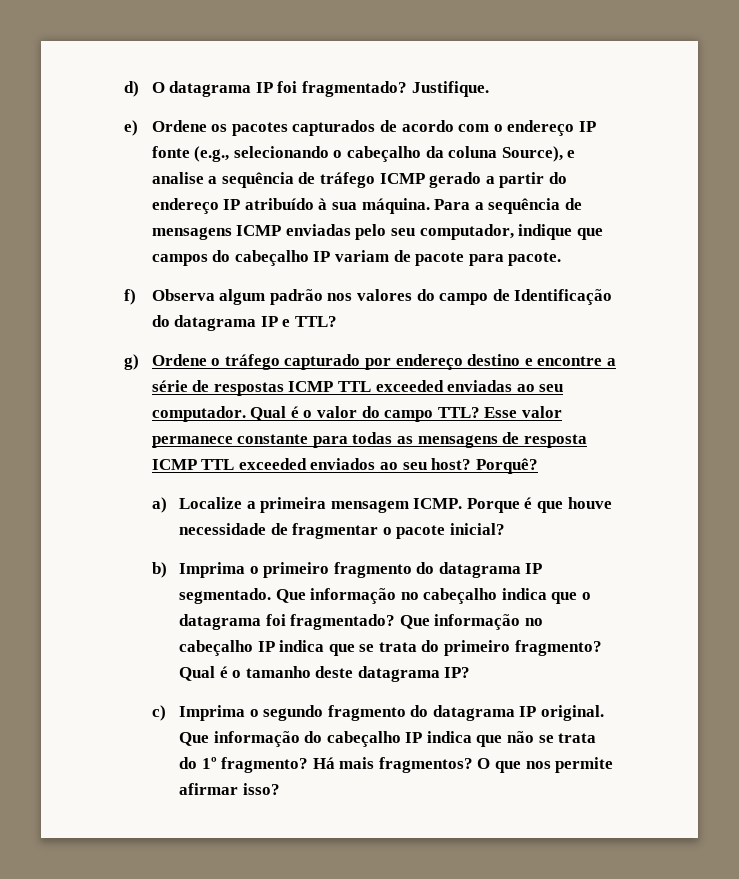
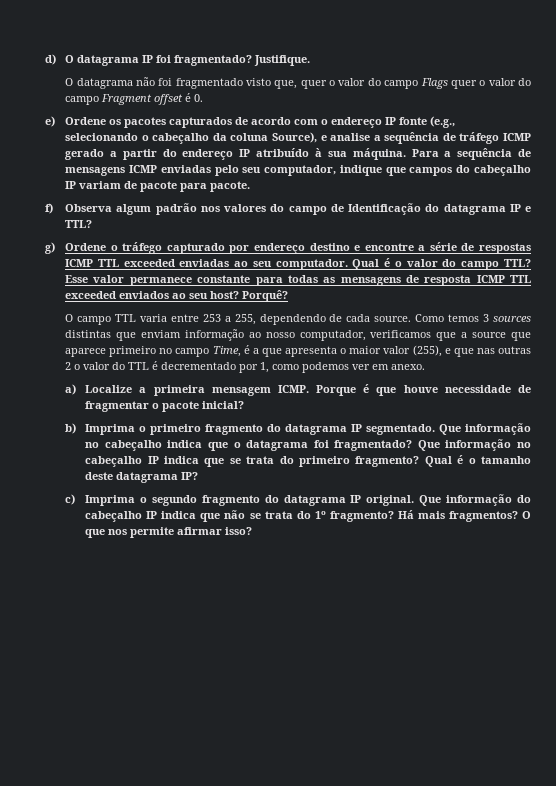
+ O datagrama não foi fragmentado visto que, quer o valor do campo Flags quer o valor do campo Fragment offset é 0.
+ O campo TTL varia entre 253 a 255, dependendo de cada source. Como temos 3 sources distintas que enviam informação ao nosso computador, verificamos que a source que aparece primeiro no campo Time, é a que apresenta o maior valor (255), e que nas outras 2 o valor do TTL é decrementado por 1, como podemos ver em anexo.

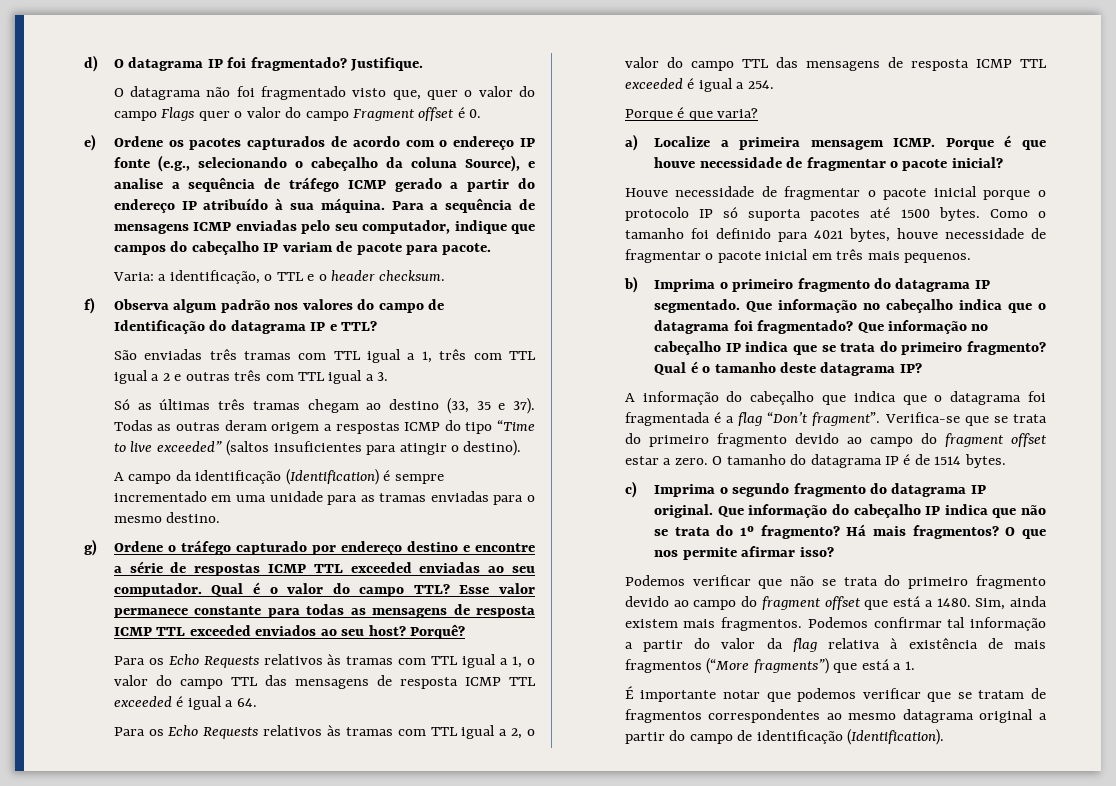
+ Varia: a identificação, o TTL e o header checksum.
+ São enviadas três tramas com TTL igual a 1, três com TTL igual a 2 e outras três com TTL igual a 3.
+ Só as últimas três tramas chegam ao destino (33, 35 e 37). Todas as outras deram origem a respostas ICMP do tipo “Time to live exceeded” (saltos insuficientes para atingir o destino).
+ A campo da identificação (Identification) é sempre incrementado em uma unidade para as tramas enviadas para o mesmo destino.
- O campo TTL varia entre 253 a 255, dependendo de cada source. Como temos 3 sources distintas que enviam informação ao nosso computador, verificamos que a source que aparece primeiro no campo Time, é a que apresenta o maior valor (255), e que nas outras 2 o valor do TTL é decrementado por 1, como podemos ver em anexo.
+ Para os Echo Requests relativos às tramas com TTL igual a 1, o valor do campo TTL das mensagens de resposta ICMP TTL exceeded é igual a 64.
+ Para os Echo Requests relativos às tramas com TTL igual a 2, o valor do campo TTL das mensagens de resposta ICMP TTL exceeded é igual a 254.
+ Porque é que varia?
+ Houve necessidade de fragmentar o pacote inicial porque o protocolo IP só suporta pacotes até 1500 bytes. Como o tamanho foi definido para 4021 bytes, houve necessidade de fragmentar o pacote inicial em três mais pequenos.
+ A informação do cabeçalho que indica que o datagrama foi fragmentada é a flag “Don’t fragment”. Verifica-se que se trata do primeiro fragmento devido ao campo do fragment offset estar a zero. O tamanho do datagrama IP é de 1514 bytes.
+ Podemos verificar que não se trata do primeiro fragmento devido ao campo do fragment offset que está a 1480. Sim, ainda existem mais fragmentos. Podemos confirmar tal informação a partir do valor da flag relativa à existência de mais fragmentos (“More fragments”) que está a 1.
+ É importante notar que podemos verificar que se tratam de fragmentos correspondentes ao mesmo datagrama original a partir do campo de identificação (Identification).

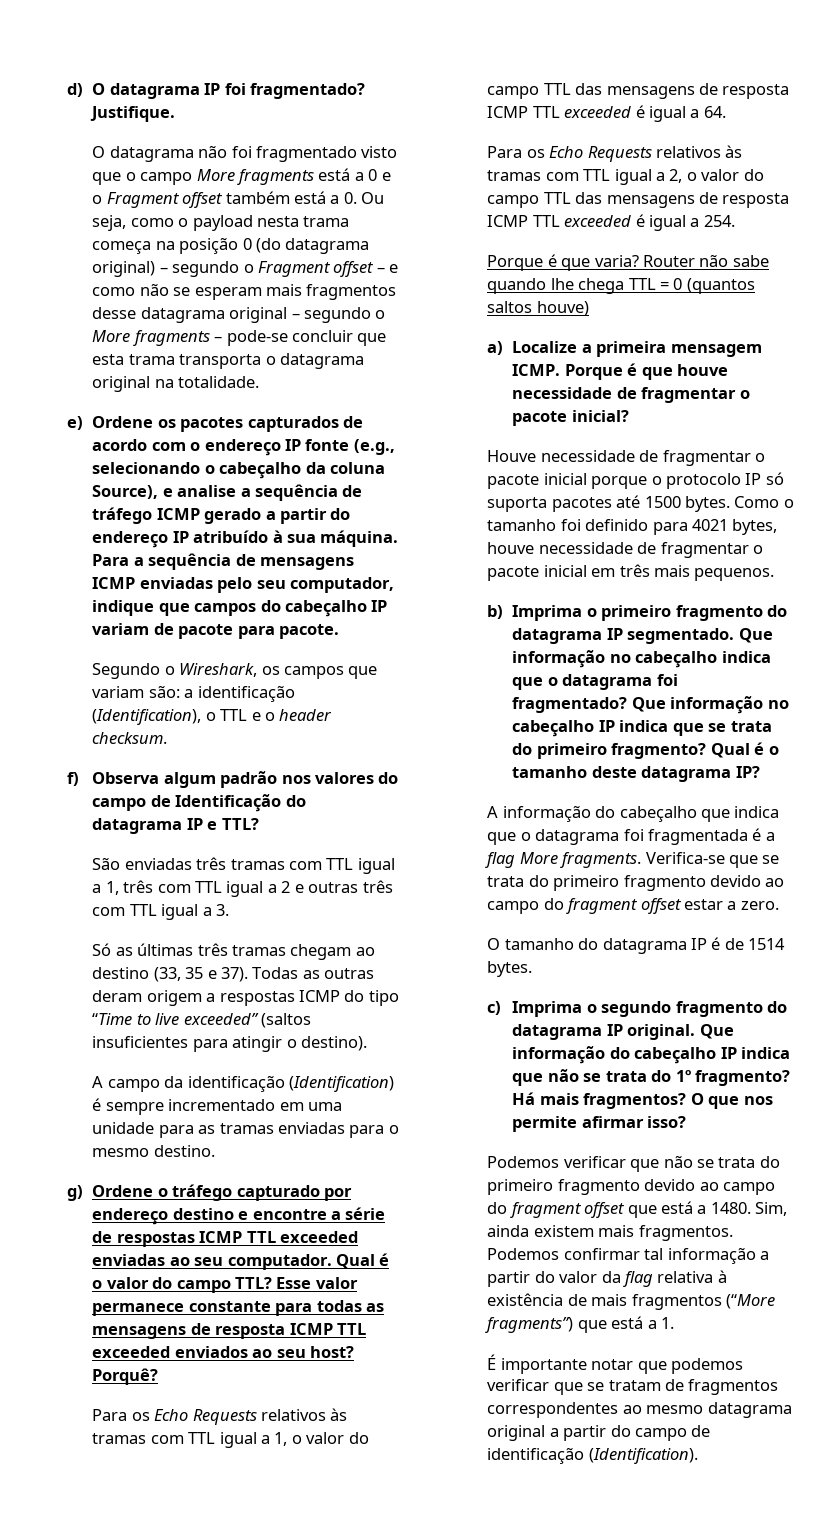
- O datagrama não foi fragmentado visto que, quer o valor do campo Flags quer o valor do campo Fragment offset é 0.
+ O datagrama não foi fragmentado visto que o campo More fragments está a 0 e o Fragment offset também está a 0. Ou seja, como o payload nesta trama começa na posição 0 (do datagrama original) – segundo o Fragment offset – e como não se esperam mais fragmentos desse datagrama original – segundo o More fragments – pode-se concluir que esta trama transporta o datagrama original na totalidade.
- Varia: a identificação, o TTL e o header checksum.
+ Segundo o Wireshark, os campos que variam são: a identificação (Identification), o TTL e o header checksum.
+ Router não sabe quando lhe chega TTL = 0 (quantos saltos houve)
- A informação do cabeçalho que indica que o datagrama foi fragmentada é a flag “Don’t fragment”.
+ A informação do cabeçalho que indica que o datagrama foi fragmentada é a flag More fragments.
- Verifica-se que se trata do primeiro fragmento devido ao campo do fragment offset estar a zero. O tamanho do datagrama IP é de 1514 bytes.
+ Verifica-se que se trata do primeiro fragmento devido ao campo do fragment offset estar a zero.
+ O tamanho do datagrama IP é de 1514 bytes.

